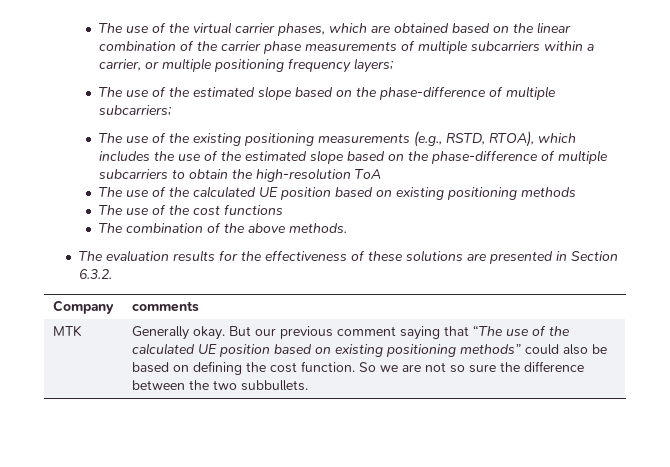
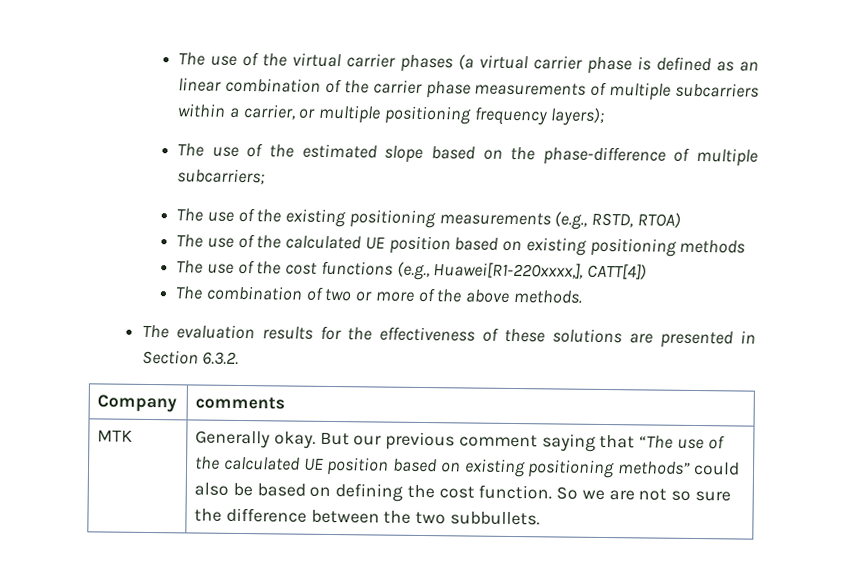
- The use of the virtual carrier phases, which are obtained based on the linear combination of the carrier phase measurements of multiple subcarriers within a carrier, or multiple positioning frequency layers;
+ The use of the virtual carrier phases (a virtual carrier phase is defined as an linear combination of the carrier phase measurements of multiple subcarriers within a carrier, or multiple positioning frequency layers);
- The use of the existing positioning measurements (e.g., RSTD, RTOA), which includes the use of the estimated slope based on the phase-difference of multiple subcarriers to obtain the high-resolution ToA
+ The use of the existing positioning measurements (e.g., RSTD, RTOA)
- The use of the cost functions
+ The use of the cost functions (e.g., Huawei[R1-220xxxx,], CATT[4])
- The combination of the above methods.
+ The combination of two or more of the above methods.

